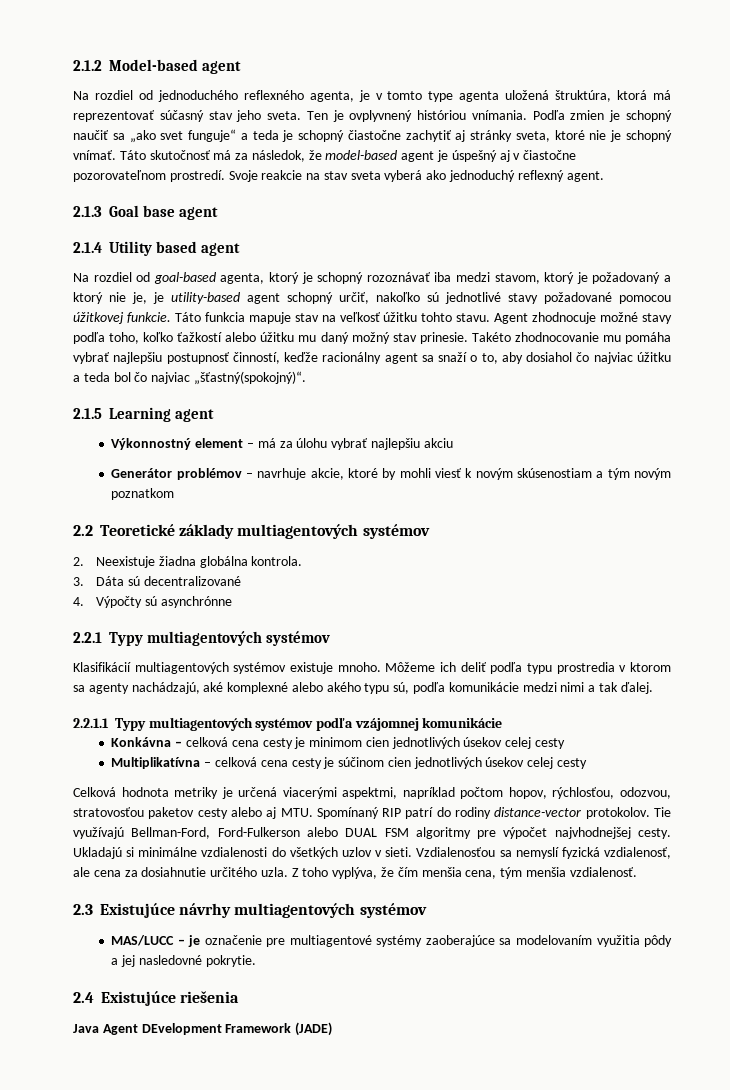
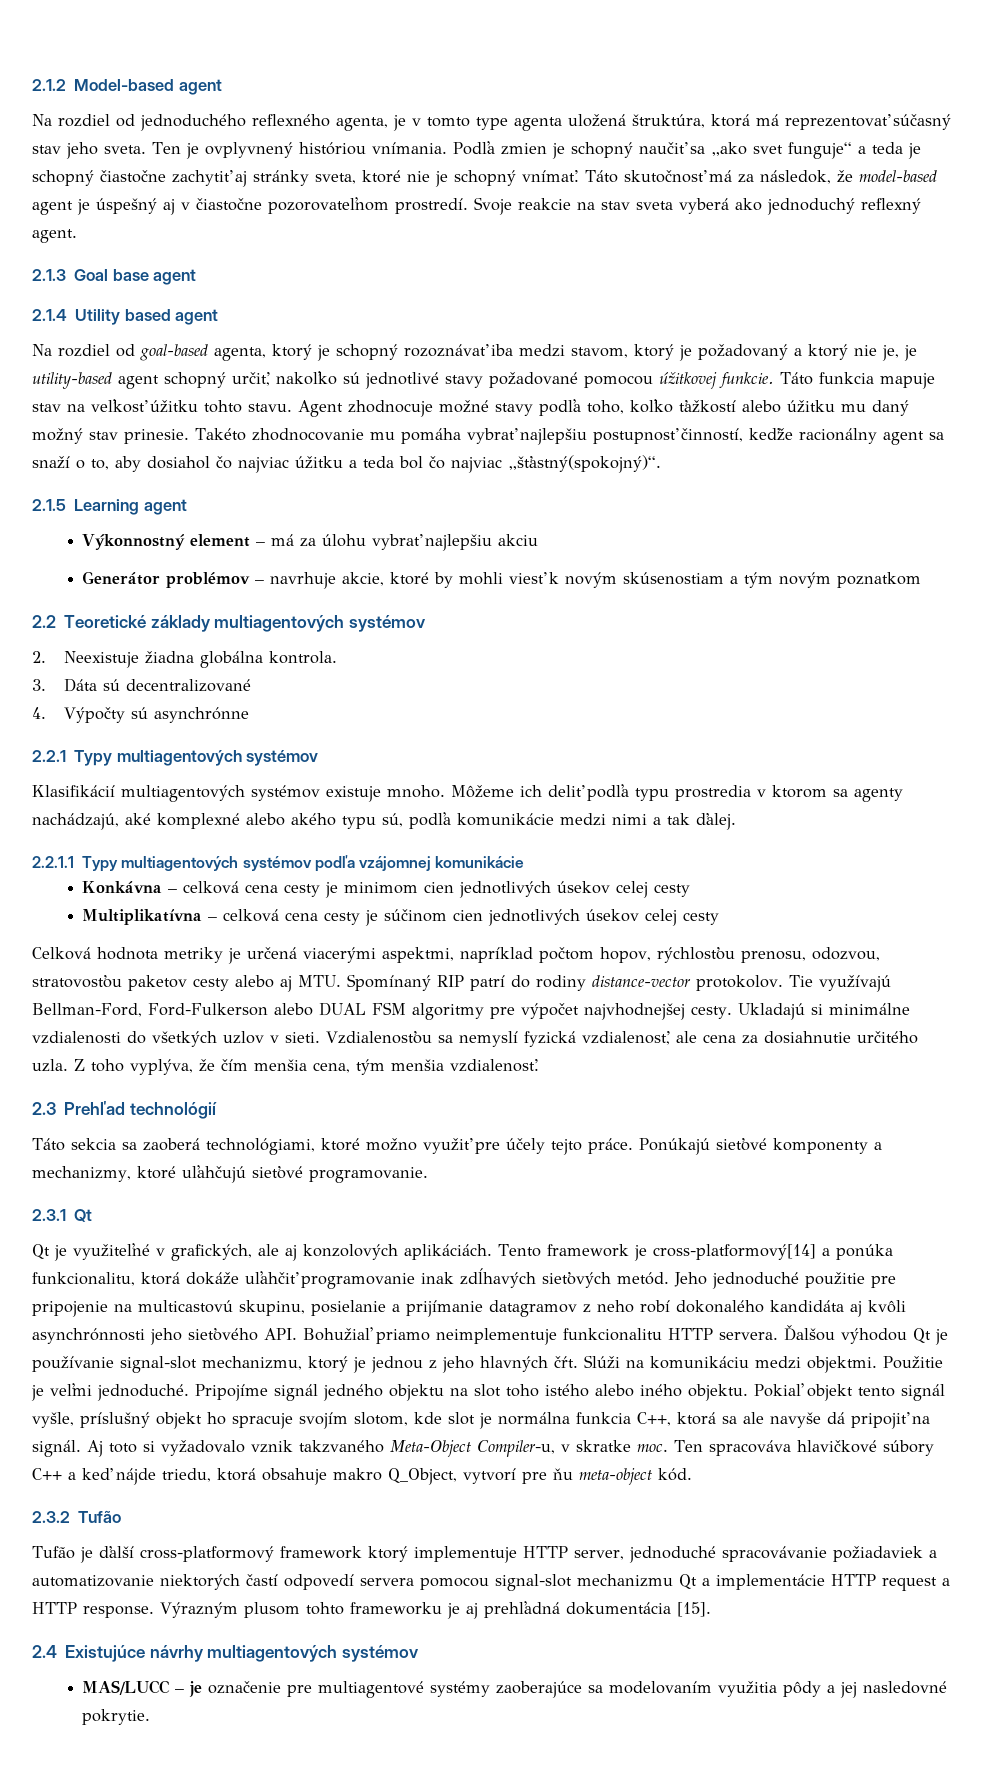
- Celková hodnota metriky je určená viacerými aspektmi, napríklad počtom hopov, rýchlosťou, odozvou, stratovosťou paketov cesty alebo aj MTU. Spomínaný RIP patrí do rodiny distance-vector protokolov.
+ Celková hodnota metriky je určená viacerými aspektmi, napríklad počtom hopov, rýchlosťou prenosu, odozvou, stratovosťou paketov cesty alebo aj MTU. Spomínaný RIP patrí do rodiny distance-vector protokolov.
- 2.3 Existujúce návrhy multiagentových systémov
+ 2.3 Prehľad technológií
+ Táto sekcia sa zaoberá technológiami, ktoré možno využiť pre účely tejto práce. Ponúkajú sieťové komponenty a mechanizmy, ktoré uľahčujú sieťové programovanie.
+ 2.3.1 Qt
+ Qt je využiteľné v grafických, ale aj konzolových aplikáciách. Tento framework je cross-platformový[14] a ponúka funkcionalitu, ktorá dokáže uľahčiť programovanie inak zdĺhavých sieťových metód. Jeho jednoduché použitie pre pripojenie na multicastovú skupinu, posielanie a prijímanie datagramov z neho robí dokonalého kandidáta aj kvôli asynchrónnosti jeho sieťového API. Bohužiaľ priamo neimplementuje funkcionalitu HTTP servera. Ďalšou výhodou Qt je používanie signal-slot mechanizmu, ktorý je jednou z jeho hlavných čŕt. Slúži na komunikáciu medzi objektmi. Použitie je veľmi jednoduché. Pripojíme signál jedného objektu na slot toho istého alebo iného objektu. Pokiaľ objekt tento signál vyšle, príslušný objekt ho spracuje svojím slotom, kde slot je normálna funkcia C++, ktorá sa ale navyše dá pripojiť na signál. Aj toto si vyžadovalo vznik takzvaného Meta-Object Compiler-u, v skratke moc. Ten spracováva hlavičkové súbory C++ a keď nájde triedu, ktorá obsahuje makro Q_Object, vytvorí pre ňu meta-object kód.
+ 2.3.2 Tufão
+ Tufão je ďalší cross-platformový framework ktorý implementuje HTTP server, jednoduché spracovávanie požiadaviek a automatizovanie niektorých častí odpovedí servera pomocou signal-slot mechanizmu Qt a implementácie HTTP request a HTTP response. Výrazným plusom tohto frameworku je aj prehľadná dokumentácia [15].
+ 2.4 Existujúce návrhy multiagentových systémov
- 2.4 Existujúce riešenia
- Java Agent DEvelopment Framework (JADE)

